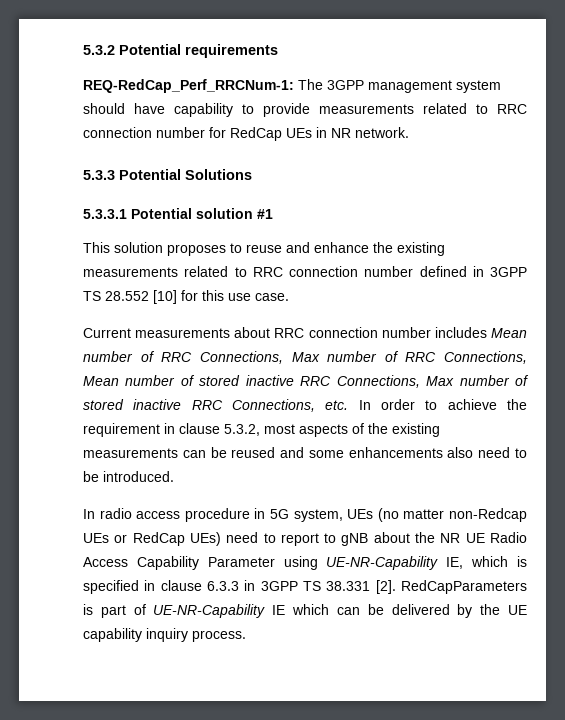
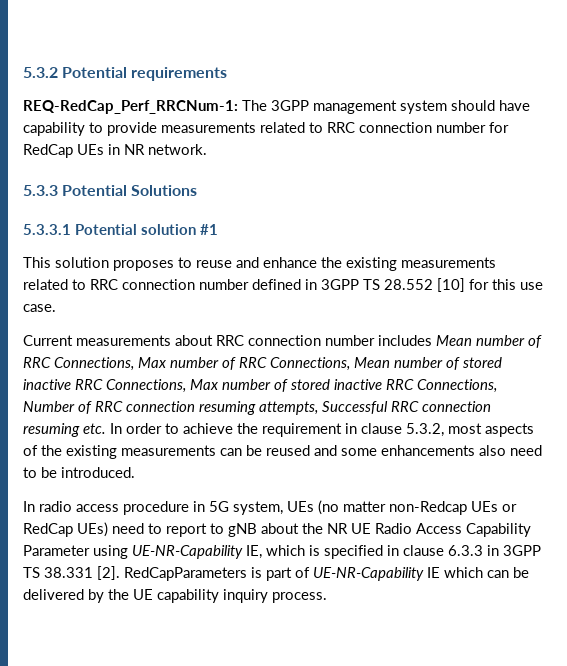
- Current measurements about RRC connection number includes Mean number of RRC Connections, Max number of RRC Connections, Mean number of stored inactive RRC Connections, Max number of stored inactive RRC Connections, etc. In order to achieve the requirement in clause 5.3.2, most aspects of the existing measurements can be reused and some enhancements also need to be introduced.
+ Current measurements about RRC connection number includes Mean number of RRC Connections, Max number of RRC Connections, Mean number of stored inactive RRC Connections, Max number of stored inactive RRC Connections, Number of RRC connection resuming attempts, Successful RRC connection resuming etc. In order to achieve the requirement in clause 5.3.2, most aspects of the existing measurements can be reused and some enhancements also need to be introduced.

